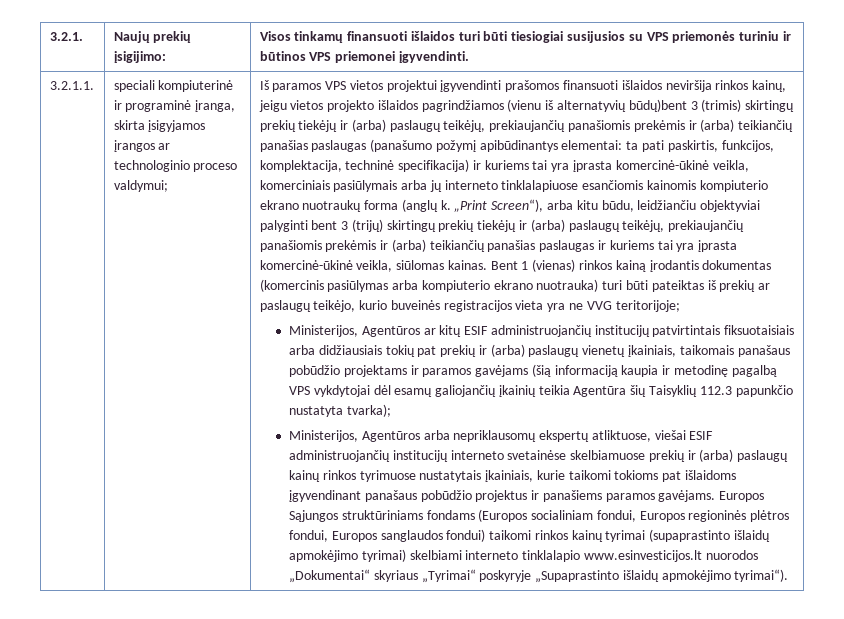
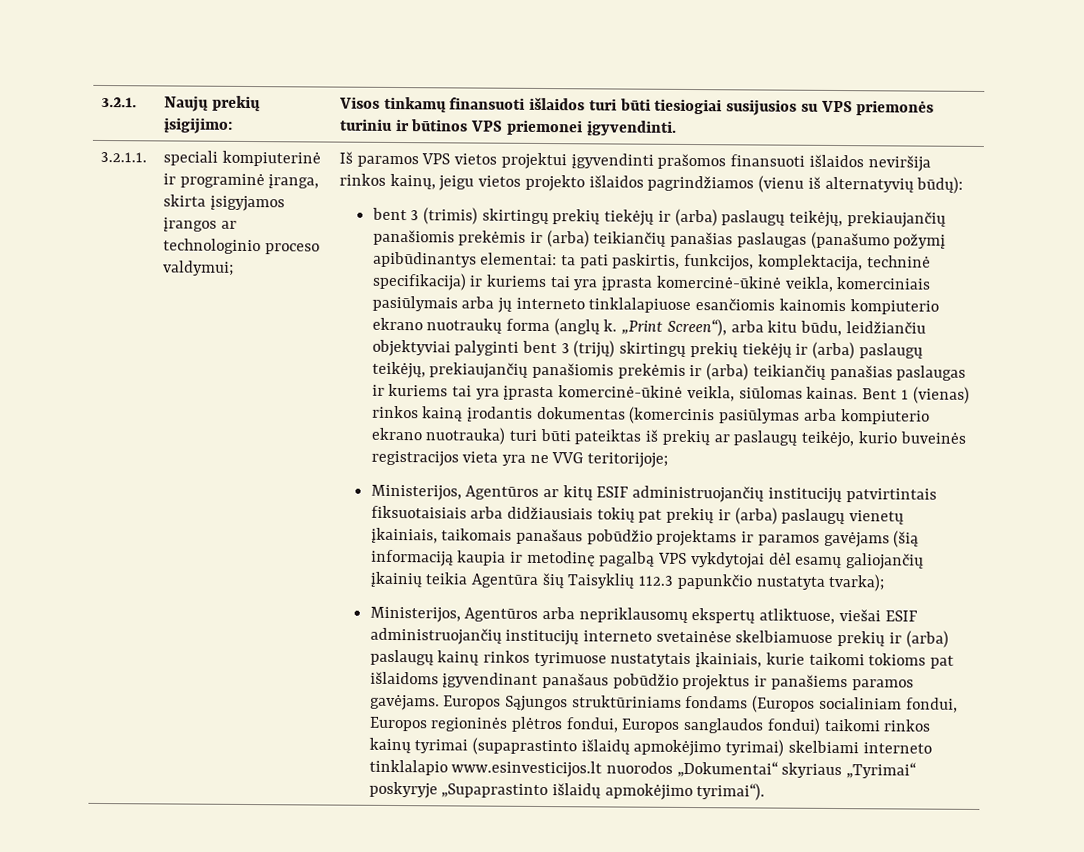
- Iš paramos VPS vietos projektui įgyvendinti prašomos finansuoti išlaidos neviršija rinkos kainų, jeigu vietos projekto išlaidos pagrindžiamos (vienu iš alternatyvių būdų)bent 3 (trimis) skirtingų prekių tiekėjų ir (arba) paslaugų teikėjų, prekiaujančių panašiomis prekėmis ir (arba) teikiančių panašias paslaugas (panašumo požymį apibūdinantys elementai:
+ Iš paramos VPS vietos projektui įgyvendinti prašomos finansuoti išlaidos neviršija rinkos kainų, jeigu vietos projekto išlaidos pagrindžiamos (vienu iš alternatyvių būdų):
+ bent 3 (trimis) skirtingų prekių tiekėjų ir (arba) paslaugų teikėjų, prekiaujančių panašiomis prekėmis ir (arba) teikiančių panašias paslaugas (panašumo požymį apibūdinantys elementai:

